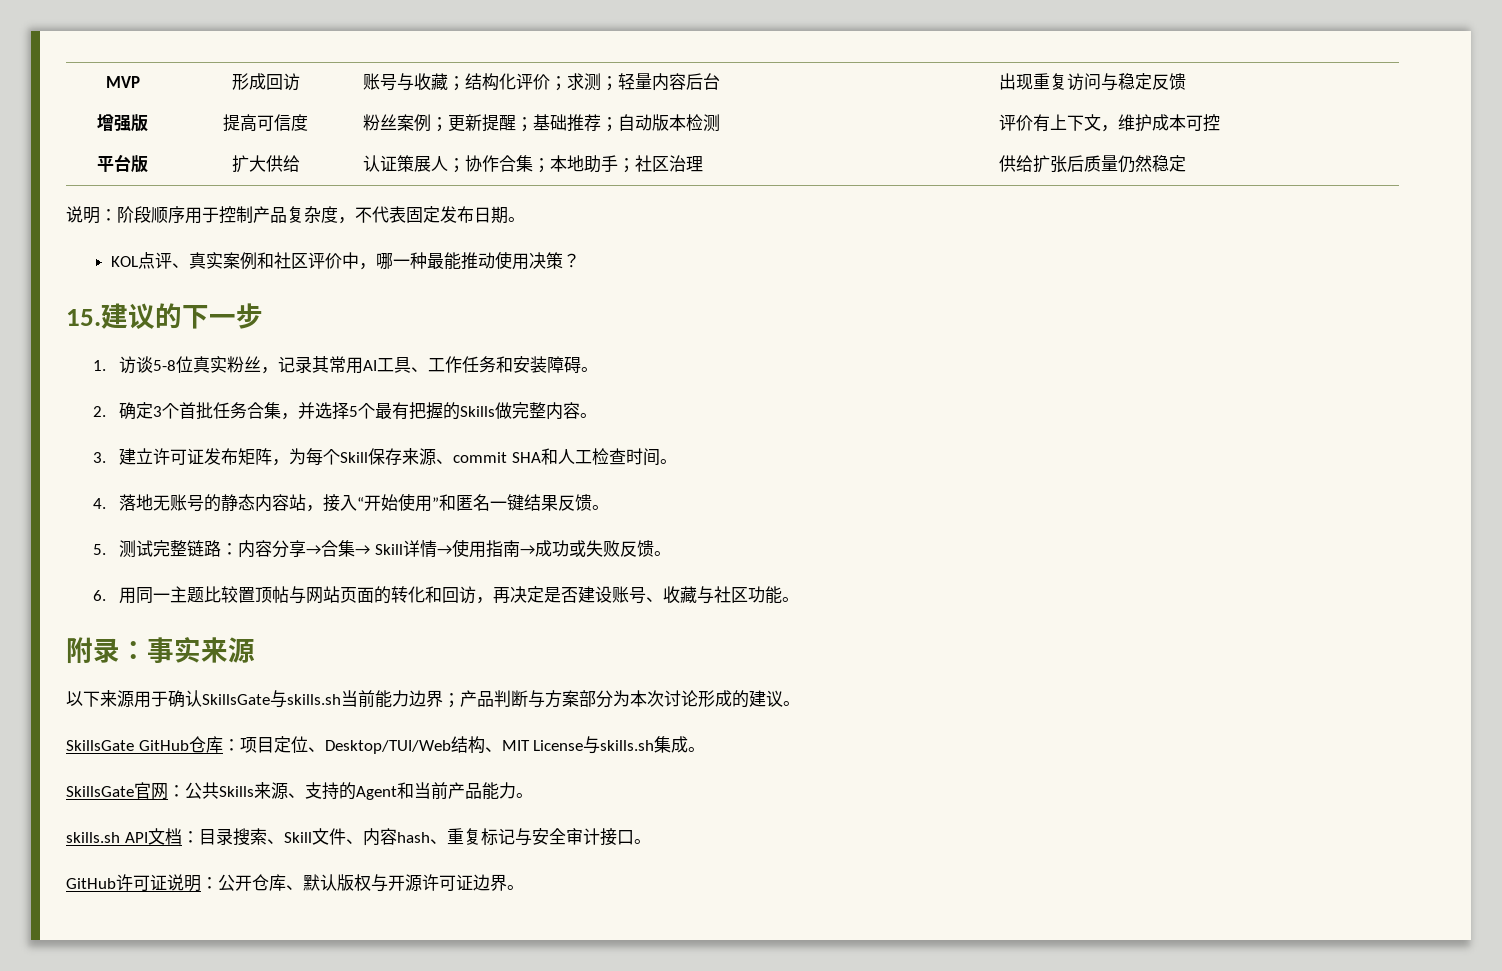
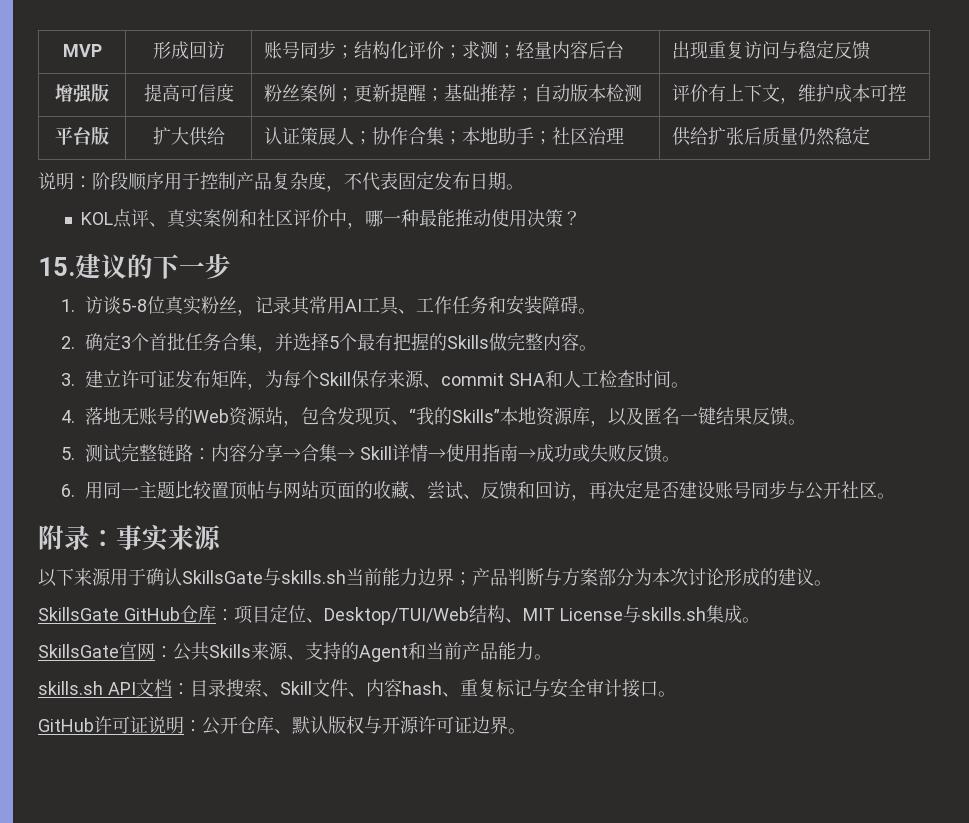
- MVP | 形成回访 | 账号与收藏；结构化评价；求测；轻量内容后台 | 出现重复访问与稳定反馈
+ MVP | 形成回访 | 账号同步；结构化评价；求测；轻量内容后台 | 出现重复访问与稳定反馈
- 4.落地无账号的静态内容站，接入“开始使用”和匿名一键结果反馈。
+ 4.落地无账号的Web资源站，包含发现页、“我的Skills”本地资源库，以及匿名一键结果反馈。
- 6.用同一主题比较置顶帖与网站页面的转化和回访，再决定是否建设账号、收藏与社区功能。
+ 6.用同一主题比较置顶帖与网站页面的收藏、尝试、反馈和回访，再决定是否建设账号同步与公开社区。

